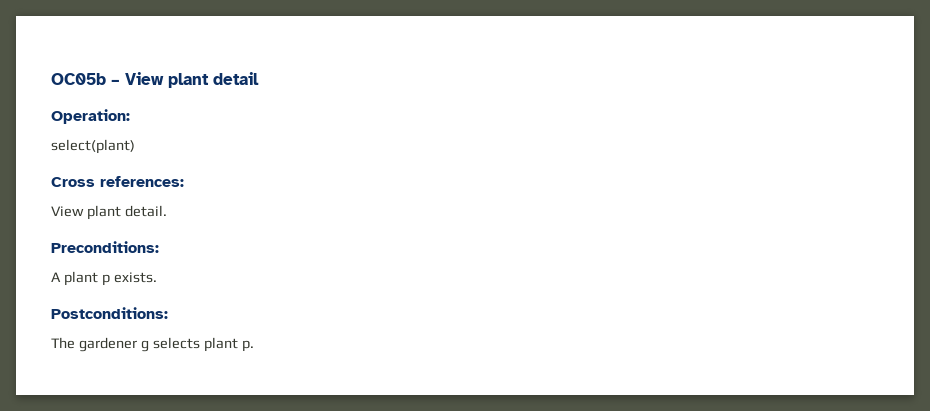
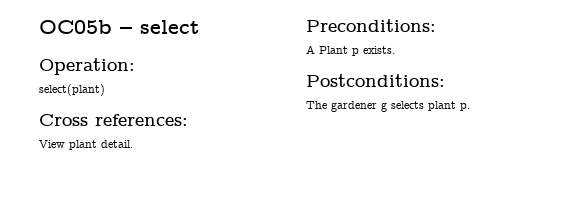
- OC05b – View plant detail
+ OC05b – select
- A plant p exists.
+ A Plant p exists.

